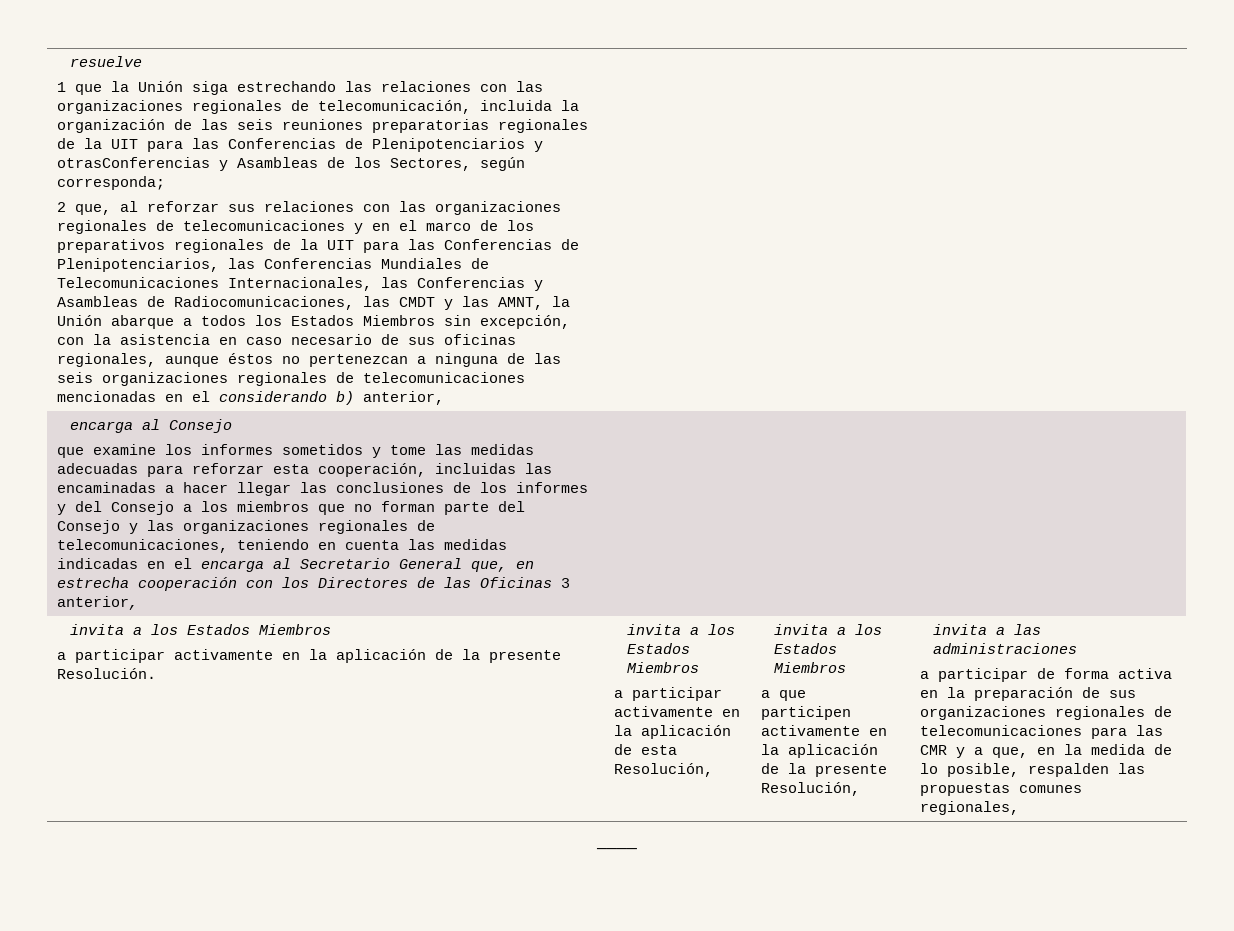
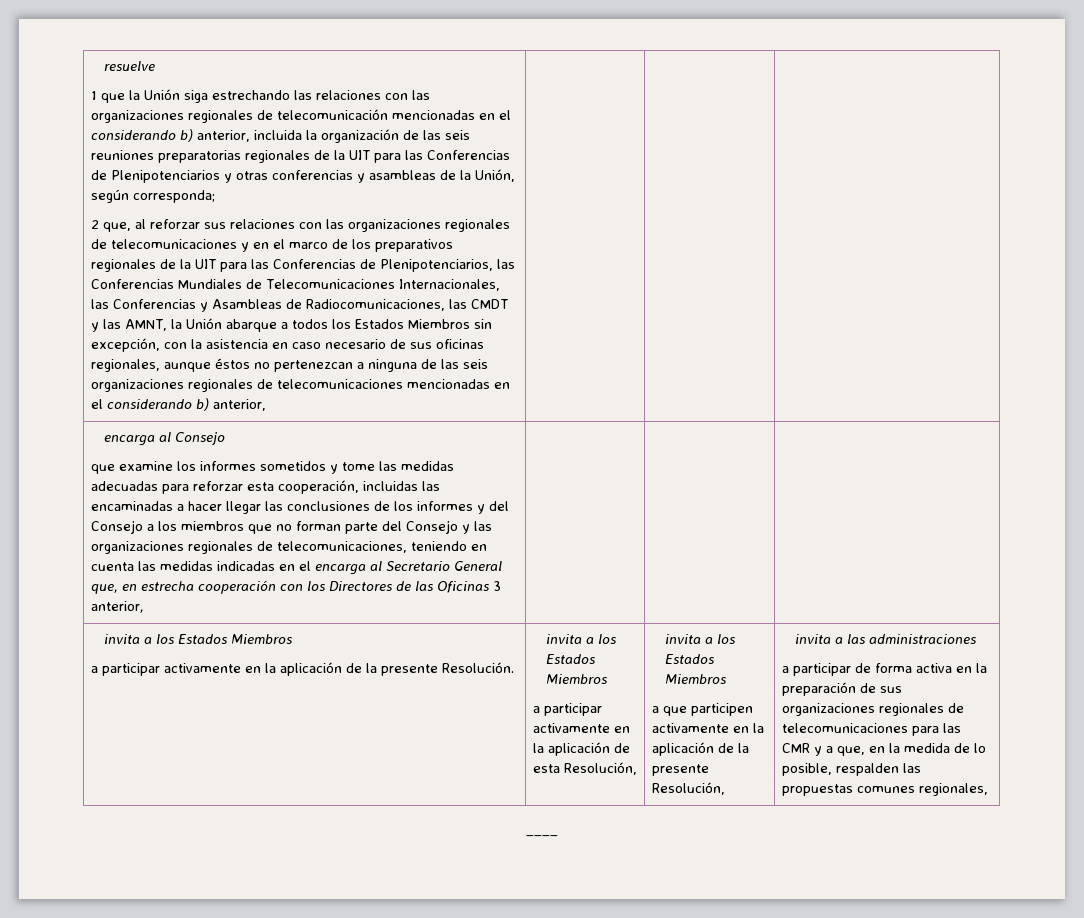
- 1 que la Unión siga estrechando las relaciones con las organizaciones regionales de telecomunicación, incluida la organización de las seis reuniones preparatorias regionales de la UIT para las Conferencias de Plenipotenciarios y otrasConferencias y Asambleas de los Sectores, según corresponda;
+ 1 que la Unión siga estrechando las relaciones con las organizaciones regionales de telecomunicación mencionadas en el considerando b) anterior, incluida la organización de las seis reuniones preparatorias regionales de la UIT para las Conferencias de Plenipotenciarios y otras conferencias y asambleas de la Unión, según corresponda;

